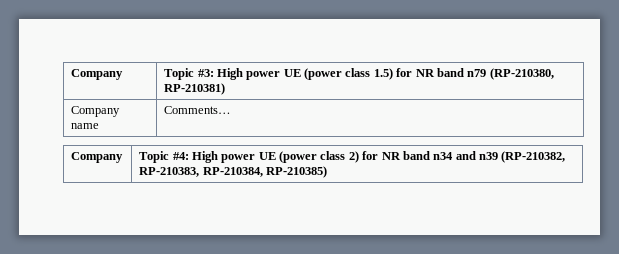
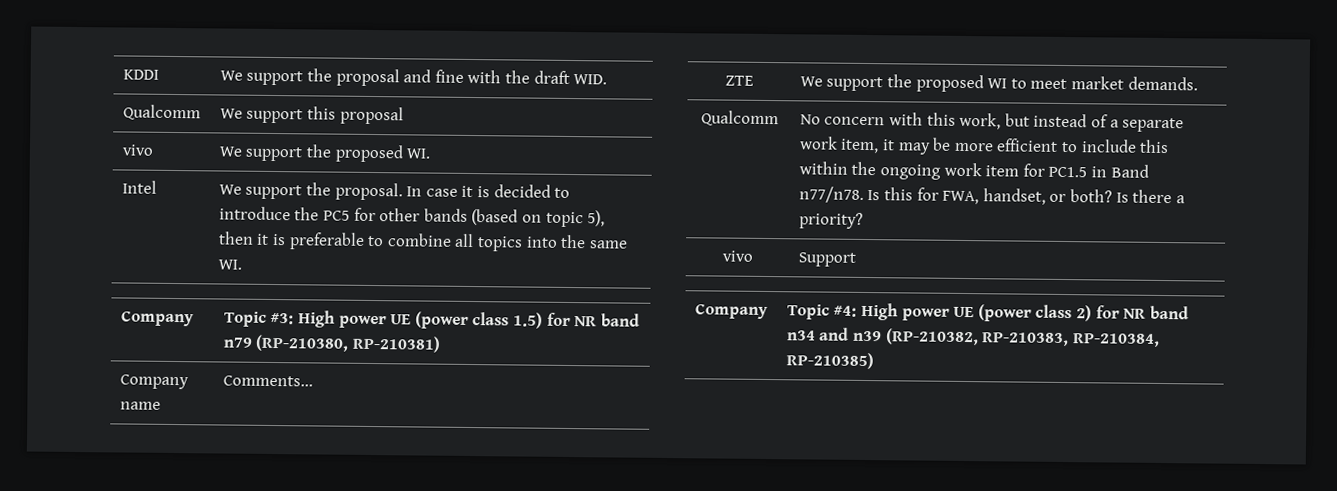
+ KDDI | We support the proposal and fine with the draft WID.
+ Qualcomm | We support this proposal
+ vivo | We support the proposed WI.
+ Intel | We support the proposal. In case it is decided to introduce the PC5 for other bands (based on topic 5), then it is preferable to combine all topics into the same WI.
+ ZTE | We support the proposed WI to meet market demands.
+ Qualcomm | No concern with this work, but instead of a separate work item, it may be more efficient to include this within the ongoing work item for PC1.5 in Band n77/n78. Is this for FWA, handset, or both? Is there a priority?
+ vivo | Support

